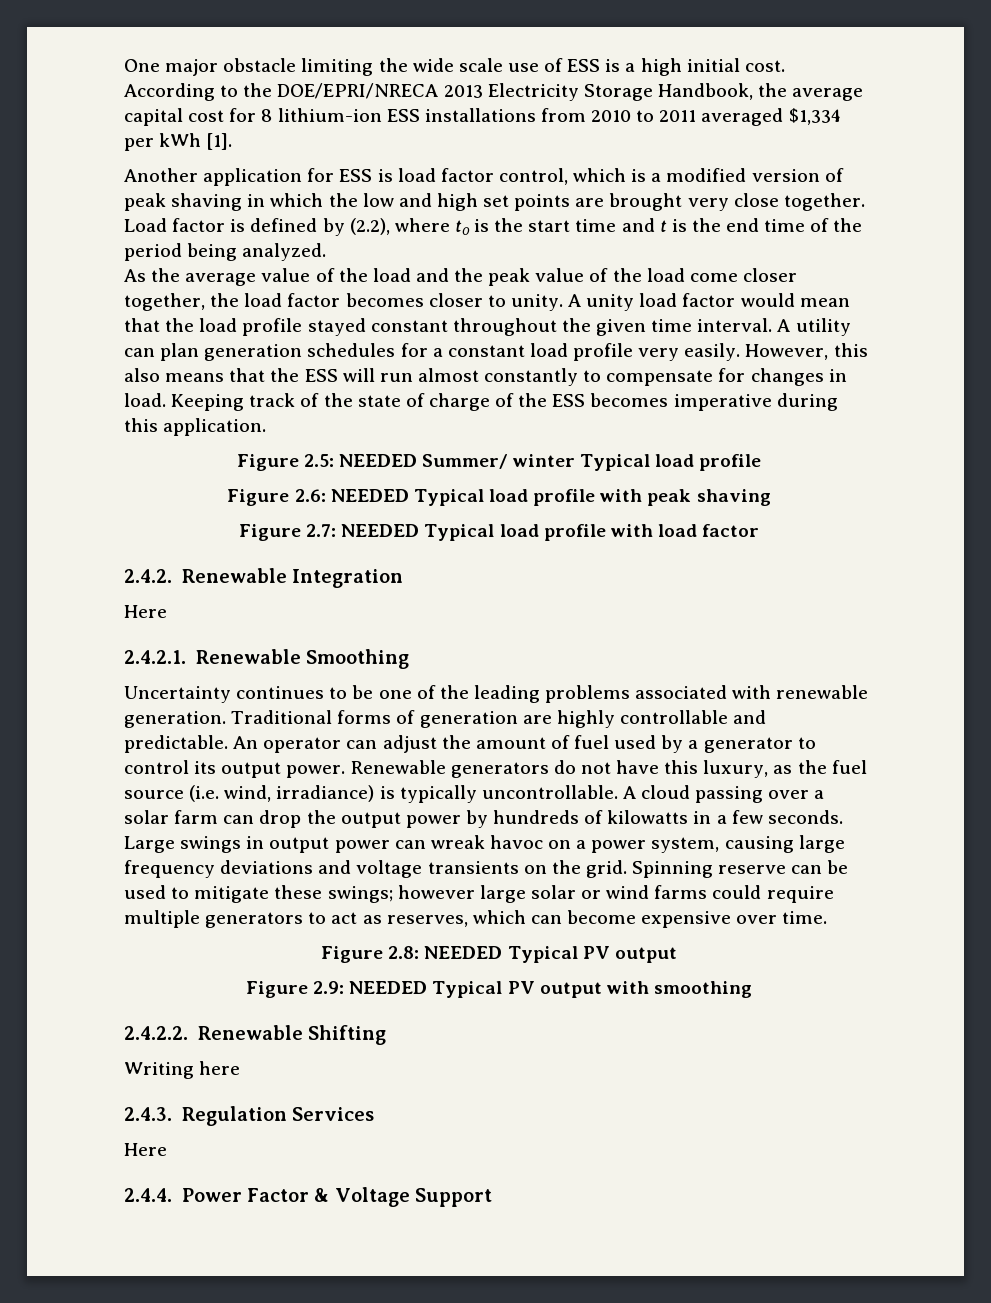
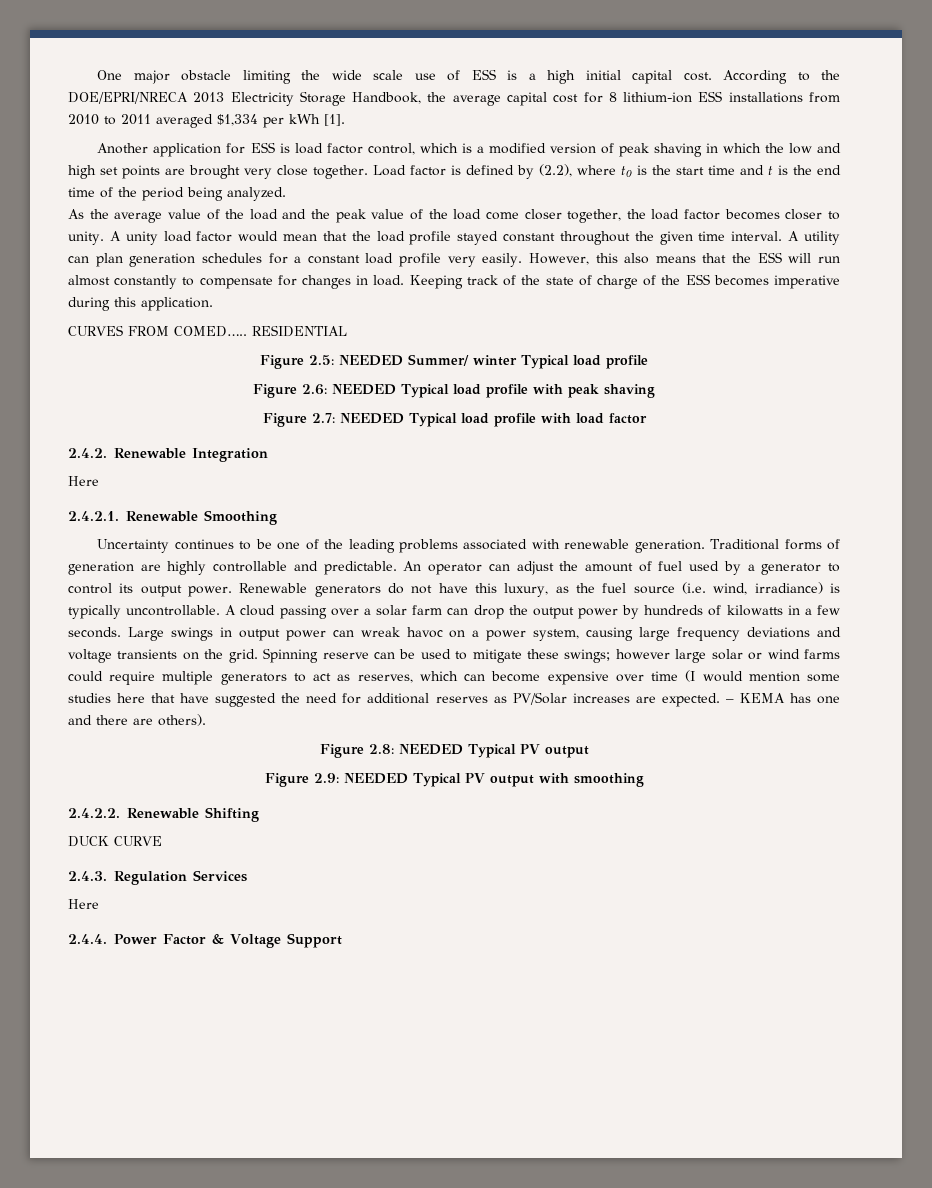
- One major obstacle limiting the wide scale use of ESS is a high initial cost.
+ One major obstacle limiting the wide scale use of ESS is a high initial capital cost.
+ CURVES FROM COMED….. RESIDENTIAL
- Spinning reserve can be used to mitigate these swings; however large solar or wind farms could require multiple generators to act as reserves, which can become expensive over time.
+ Spinning reserve can be used to mitigate these swings; however large solar or wind farms could require multiple generators to act as reserves, which can become expensive over time (I would mention some studies here that have suggested the need for additional reserves as PV/Solar increases are expected. – KEMA has one and there are others).
- Writing here
+ DUCK CURVE

